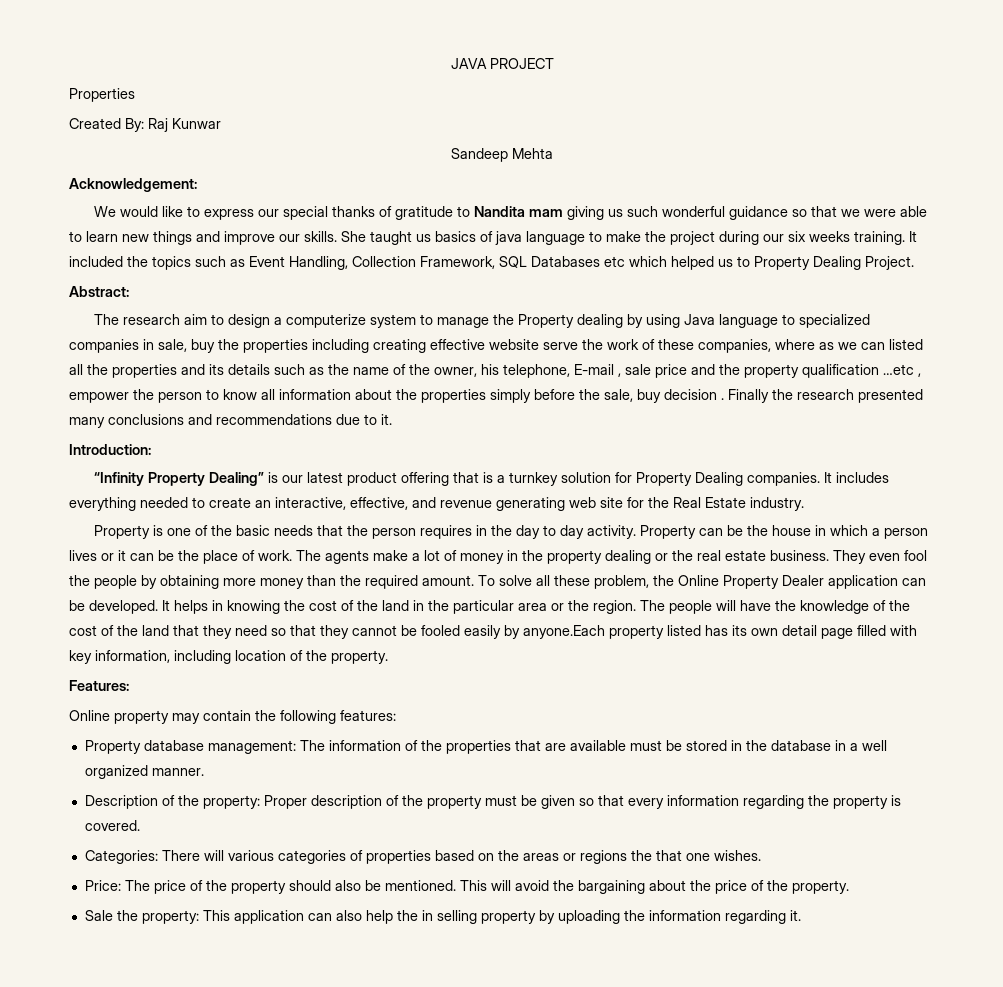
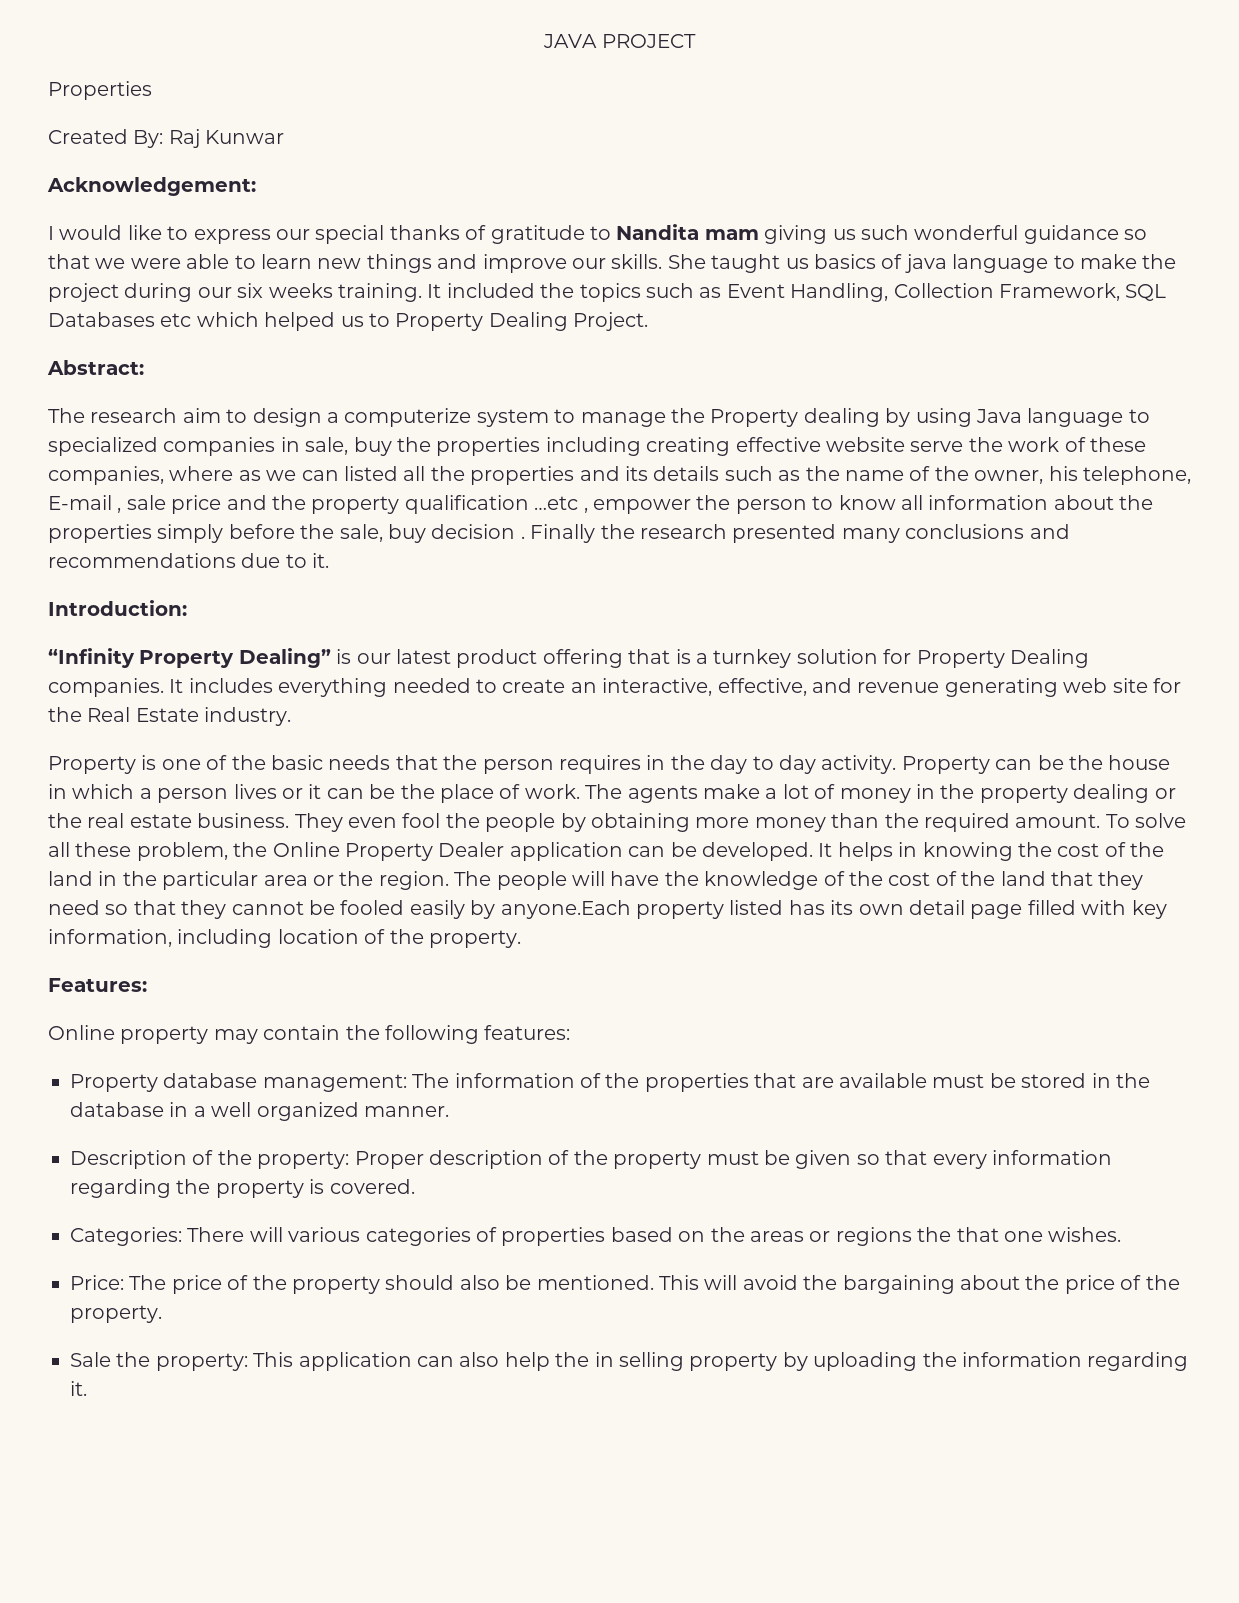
- Sandeep Mehta
- We would like to express our special thanks of gratitude to Nandita mam giving us such wonderful guidance so that we were able to learn new things and improve our skills.
+ I would like to express our special thanks of gratitude to Nandita mam giving us such wonderful guidance so that we were able to learn new things and improve our skills.

